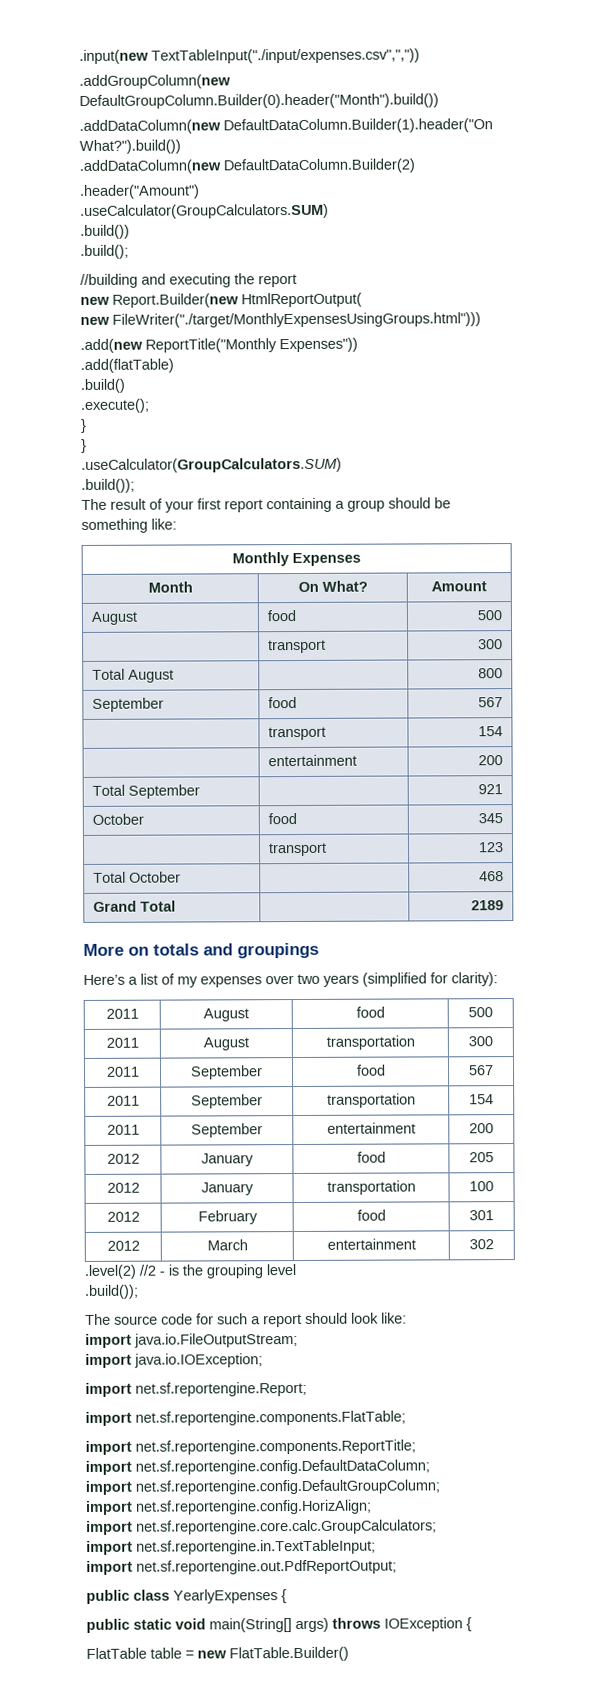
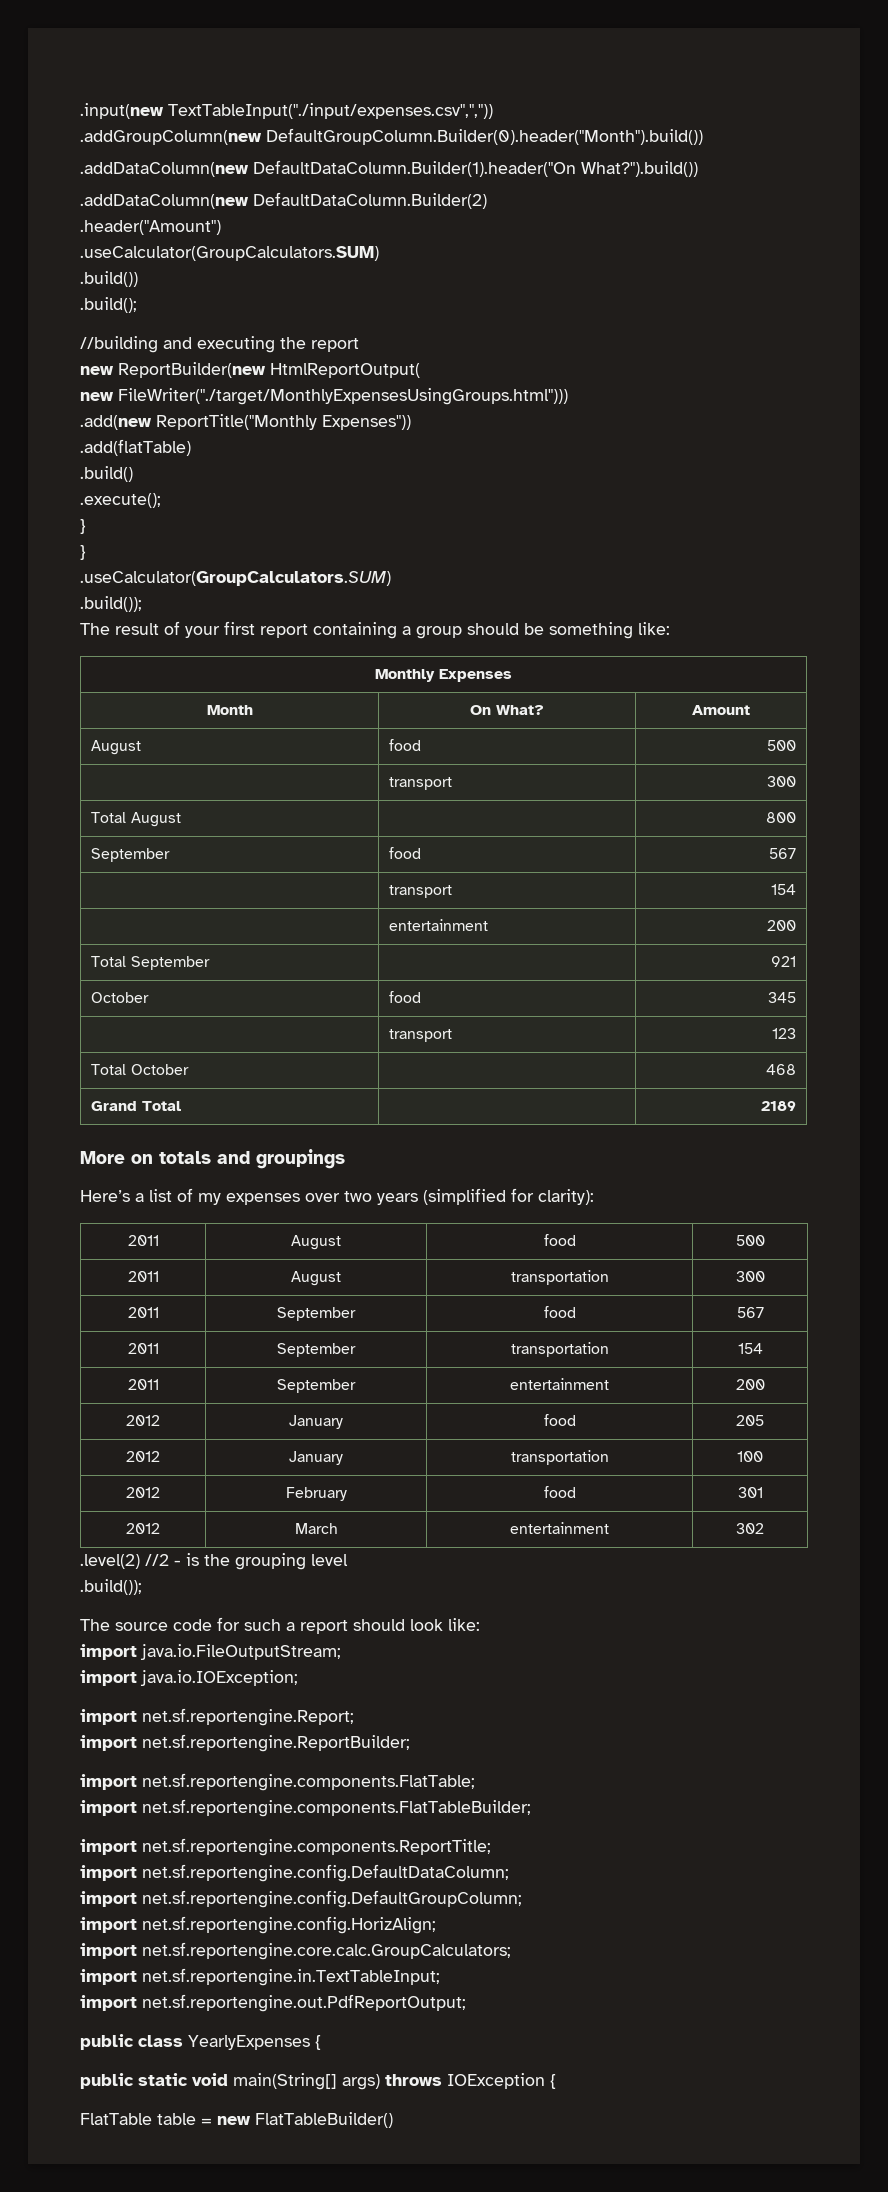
- new Report.Builder(new HtmlReportOutput(
+ new ReportBuilder(new HtmlReportOutput(
+ import net.sf.reportengine.ReportBuilder;
+ import net.sf.reportengine.components.FlatTableBuilder;
- FlatTable table = new FlatTable.Builder()
+ FlatTable table = new FlatTableBuilder()

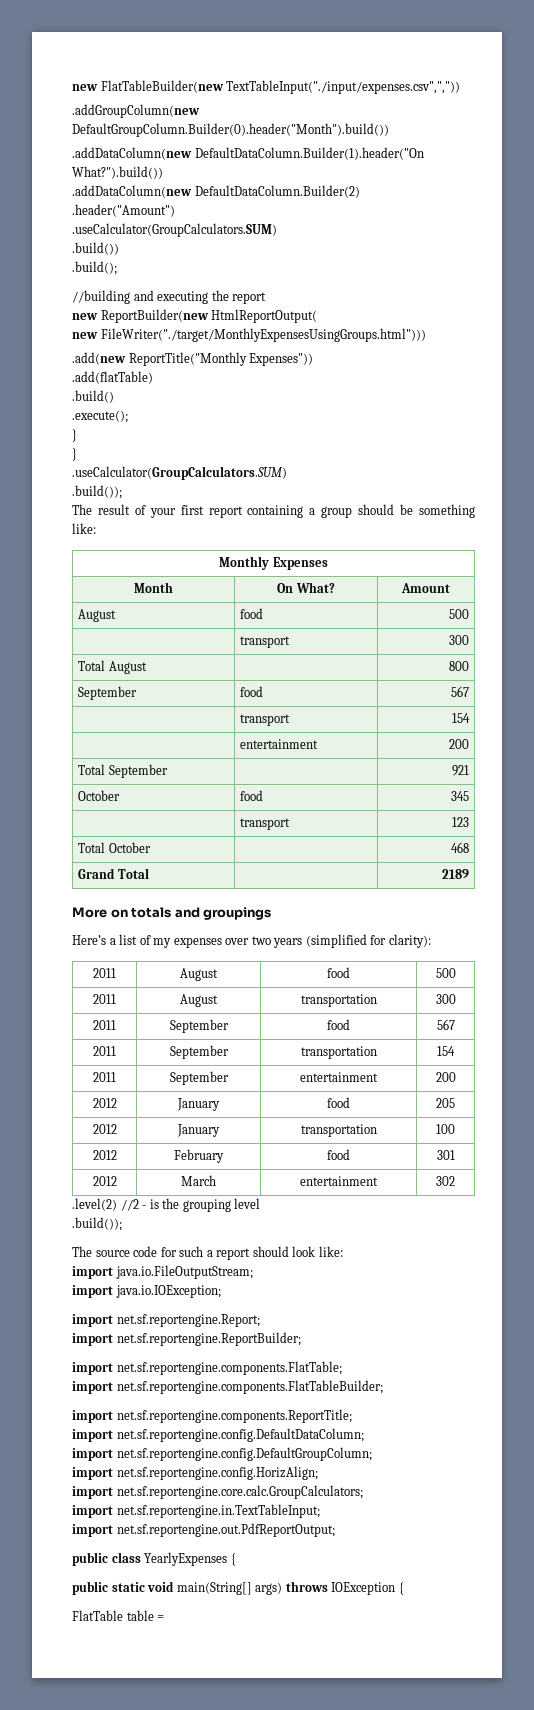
- .input(new TextTableInput("./input/expenses.csv",","))
+ new FlatTableBuilder(new TextTableInput("./input/expenses.csv",","))
- FlatTable table = new FlatTableBuilder()
+ FlatTable table =

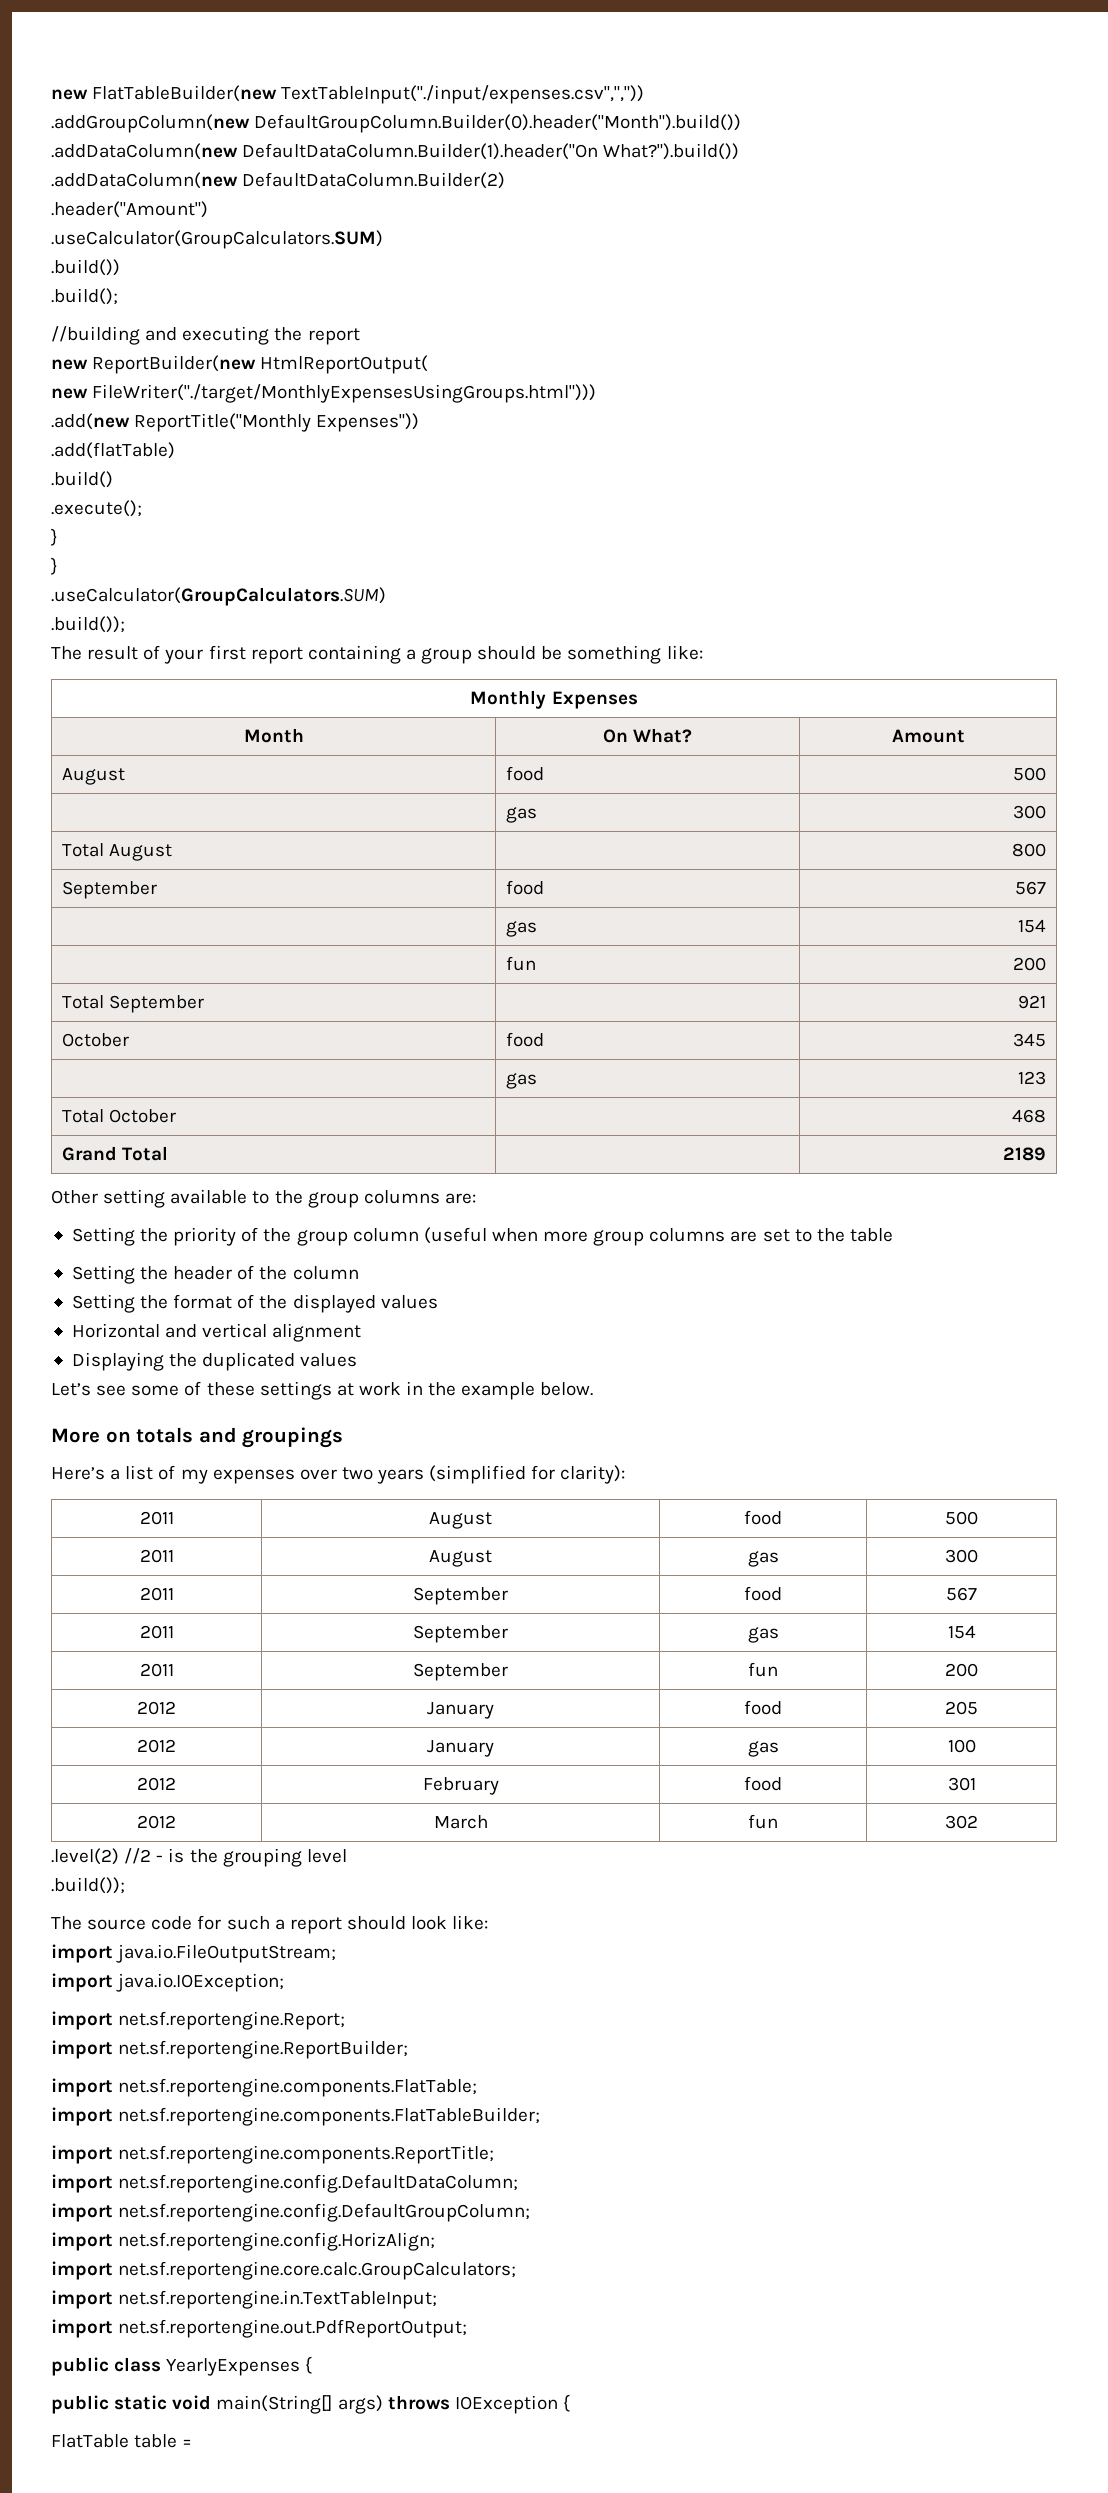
  Month | On What? | Amount
  August | food | 500
- | transport | 300
+ | gas | 300
  Total August | | 800
  September | food | 567
- | transport | 154
- | entertainment | 200
+ | gas | 154
+ | fun | 200
- | transport | 123
+ | gas | 123
+ Other setting available to the group columns are:
+ Setting the priority of the group column (useful when more group columns are set to the table
+ Setting the header of the column
+ Setting the format of the displayed values
+ Horizontal and vertical alignment
+ Displaying the duplicated values
+ Let’s see some of these settings at work in the example below.
- 2011 | August | transportation | 300
+ 2011 | August | gas | 300
- 2011 | September | transportation | 154
+ 2011 | September | gas | 154
- 2011 | September | entertainment | 200
+ 2011 | September | fun | 200
- 2012 | January | transportation | 100
+ 2012 | January | gas | 100
- 2012 | March | entertainment | 302
+ 2012 | March | fun | 302

